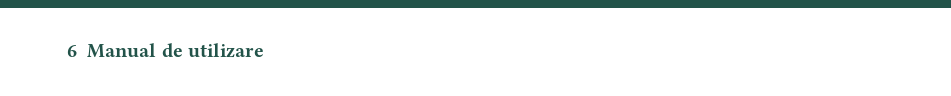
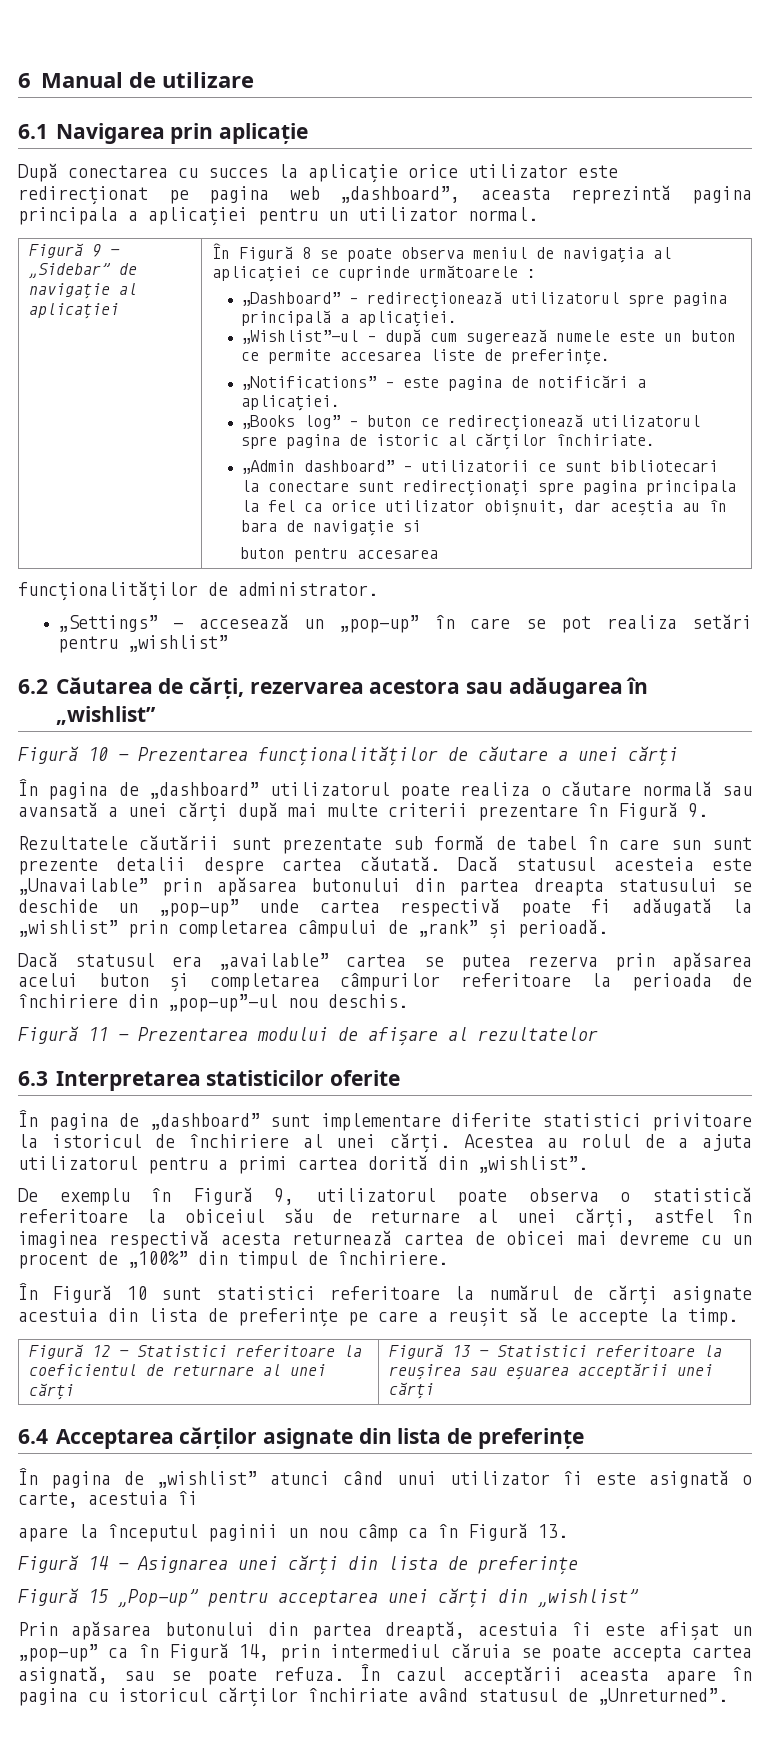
+ 6.1 Navigarea prin aplicație
+ După conectarea cu succes la aplicație orice utilizator este redirecționat pe pagina web „dashboard”, aceasta reprezintă pagina principala a aplicației pentru un utilizator normal.
+ Figură 9 – „Sidebar” de navigație al aplicației | În Figură 8 se poate observa meniul de navigația al aplicației ce cuprinde următoarele :
+ „Dashboard” – redirecționează utilizatorul spre pagina principală a aplicației.
+ „Wishlist”-ul – după cum sugerează numele este un buton ce permite accesarea liste de preferințe.
+ „Notifications” – este pagina de notificări a aplicației.
+ „Books log” – buton ce redirecționează utilizatorul spre pagina de istoric al cărților închiriate.
+ „Admin dashboard” – utilizatorii ce sunt bibliotecari la conectare sunt redirecționați spre pagina principala la fel ca orice utilizator obișnuit, dar aceștia au în bara de navigație si
+ buton pentru accesarea
+ funcționalităților de administrator.
+ „Settings” - accesează un „pop-up” în care se pot realiza setări pentru „wishlist”
+ 6.2 Căutarea de cărți, rezervarea acestora sau adăugarea în „wishlist”
+ Figură 10 – Prezentarea funcționalităților de căutare a unei cărți
+ În pagina de „dashboard” utilizatorul poate realiza o căutare normală sau avansată a unei cărți după mai multe criterii prezentare în Figură 9.
+ Rezultatele căutării sunt prezentate sub formă de tabel în care sun sunt prezente detalii despre cartea căutată. Dacă statusul acesteia este „Unavailable” prin apăsarea butonului din partea dreapta statusului se deschide un „pop-up” unde cartea respectivă poate fi adăugată la „wishlist” prin completarea câmpului de „rank” și perioadă.
+ Dacă statusul era „available” cartea se putea rezerva prin apăsarea acelui buton și completarea câmpurilor referitoare la perioada de închiriere din „pop-up”-ul nou deschis.
+ Figură 11 – Prezentarea modului de afișare al rezultatelor
+ 6.3 Interpretarea statisticilor oferite
+ În pagina de „dashboard” sunt implementare diferite statistici privitoare la istoricul de închiriere al unei cărți. Acestea au rolul de a ajuta utilizatorul pentru a primi cartea dorită din „wishlist”.
+ De exemplu în Figură 9, utilizatorul poate observa o statistică referitoare la obiceiul său de returnare al unei cărți, astfel în imaginea respectivă acesta returnează cartea de obicei mai devreme cu un procent de „100%” din timpul de închiriere.
+ În Figură 10 sunt statistici referitoare la numărul de cărți asignate acestuia din lista de preferințe pe care a reușit să le accepte la timp.
+ Figură 12 – Statistici referitoare la coeficientul de returnare al unei cărți | Figură 13 – Statistici referitoare la reușirea sau eșuarea acceptării unei cărți
+ 6.4 Acceptarea cărților asignate din lista de preferințe
+ În pagina de „wishlist” atunci când unui utilizator îi este asignată o carte, acestuia îi
+ apare la începutul paginii un nou câmp ca în Figură 13.
+ Figură 14 – Asignarea unei cărți din lista de preferințe
+ Figură 15 „Pop-up” pentru acceptarea unei cărți din „wishlist”
+ Prin apăsarea butonului din partea dreaptă, acestuia îi este afișat un „pop-up” ca în Figură 14, prin intermediul căruia se poate accepta cartea asignată, sau se poate refuza. În cazul acceptării aceasta apare în pagina cu istoricul cărților închiriate având statusul de „Unreturned”.

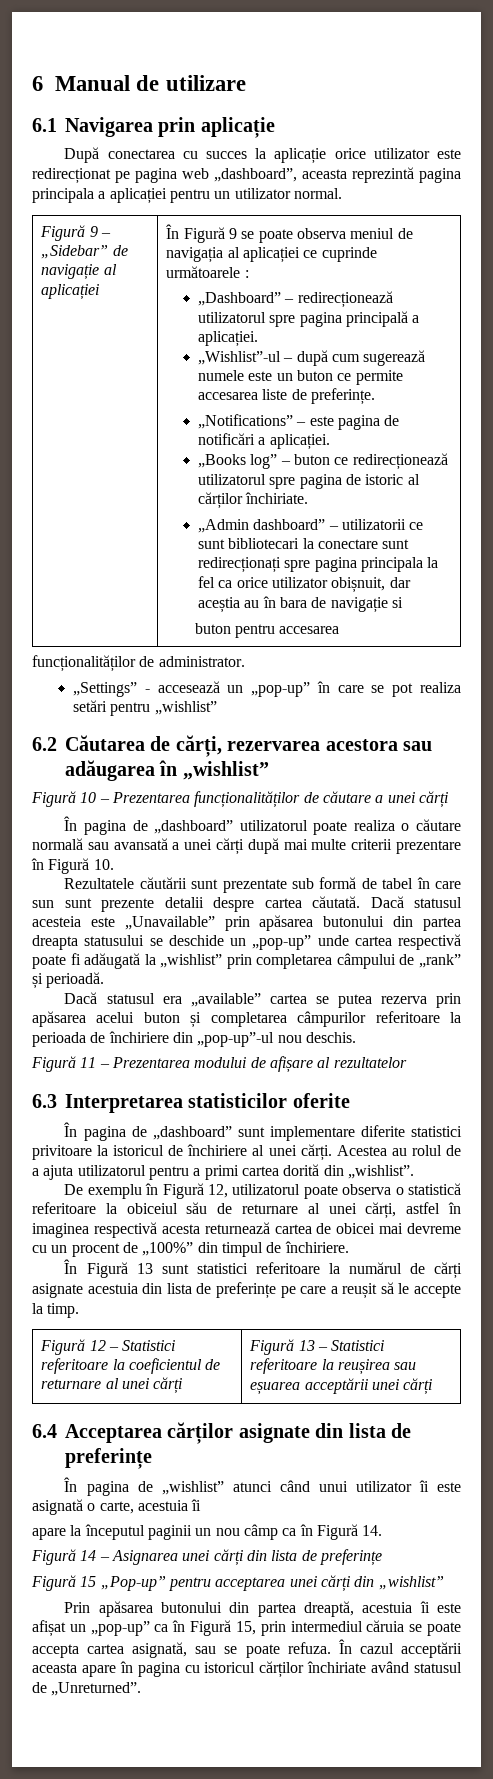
- În Figură 8 se poate observa meniul de navigația al aplicației ce cuprinde următoarele :
+ În Figură 9 se poate observa meniul de navigația al aplicației ce cuprinde următoarele :
- În pagina de „dashboard” utilizatorul poate realiza o căutare normală sau avansată a unei cărți după mai multe criterii prezentare în Figură 9.
+ În pagina de „dashboard” utilizatorul poate realiza o căutare normală sau avansată a unei cărți după mai multe criterii prezentare în Figură 10.
- De exemplu în Figură 9, utilizatorul poate observa o statistică referitoare la obiceiul său de returnare al unei cărți, astfel în imaginea respectivă acesta returnează cartea de obicei mai devreme cu un procent de „100%” din timpul de închiriere.
+ De exemplu în Figură 12, utilizatorul poate observa o statistică referitoare la obiceiul său de returnare al unei cărți, astfel în imaginea respectivă acesta returnează cartea de obicei mai devreme cu un procent de „100%” din timpul de închiriere.
- În Figură 10 sunt statistici referitoare la numărul de cărți asignate acestuia din lista de preferințe pe care a reușit să le accepte la timp.
+ În Figură 13 sunt statistici referitoare la numărul de cărți asignate acestuia din lista de preferințe pe care a reușit să le accepte la timp.
- apare la începutul paginii un nou câmp ca în Figură 13.
+ apare la începutul paginii un nou câmp ca în Figură 14.
- Prin apăsarea butonului din partea dreaptă, acestuia îi este afișat un „pop-up” ca în Figură 14, prin intermediul căruia se poate accepta cartea asignată, sau se poate refuza.
+ Prin apăsarea butonului din partea dreaptă, acestuia îi este afișat un „pop-up” ca în Figură 15, prin intermediul căruia se poate accepta cartea asignată, sau se poate refuza.

